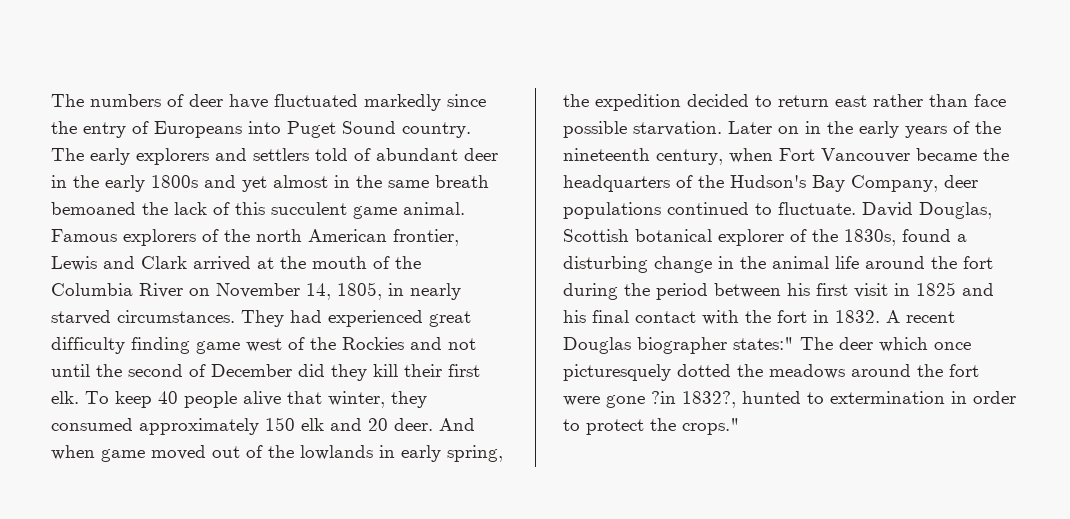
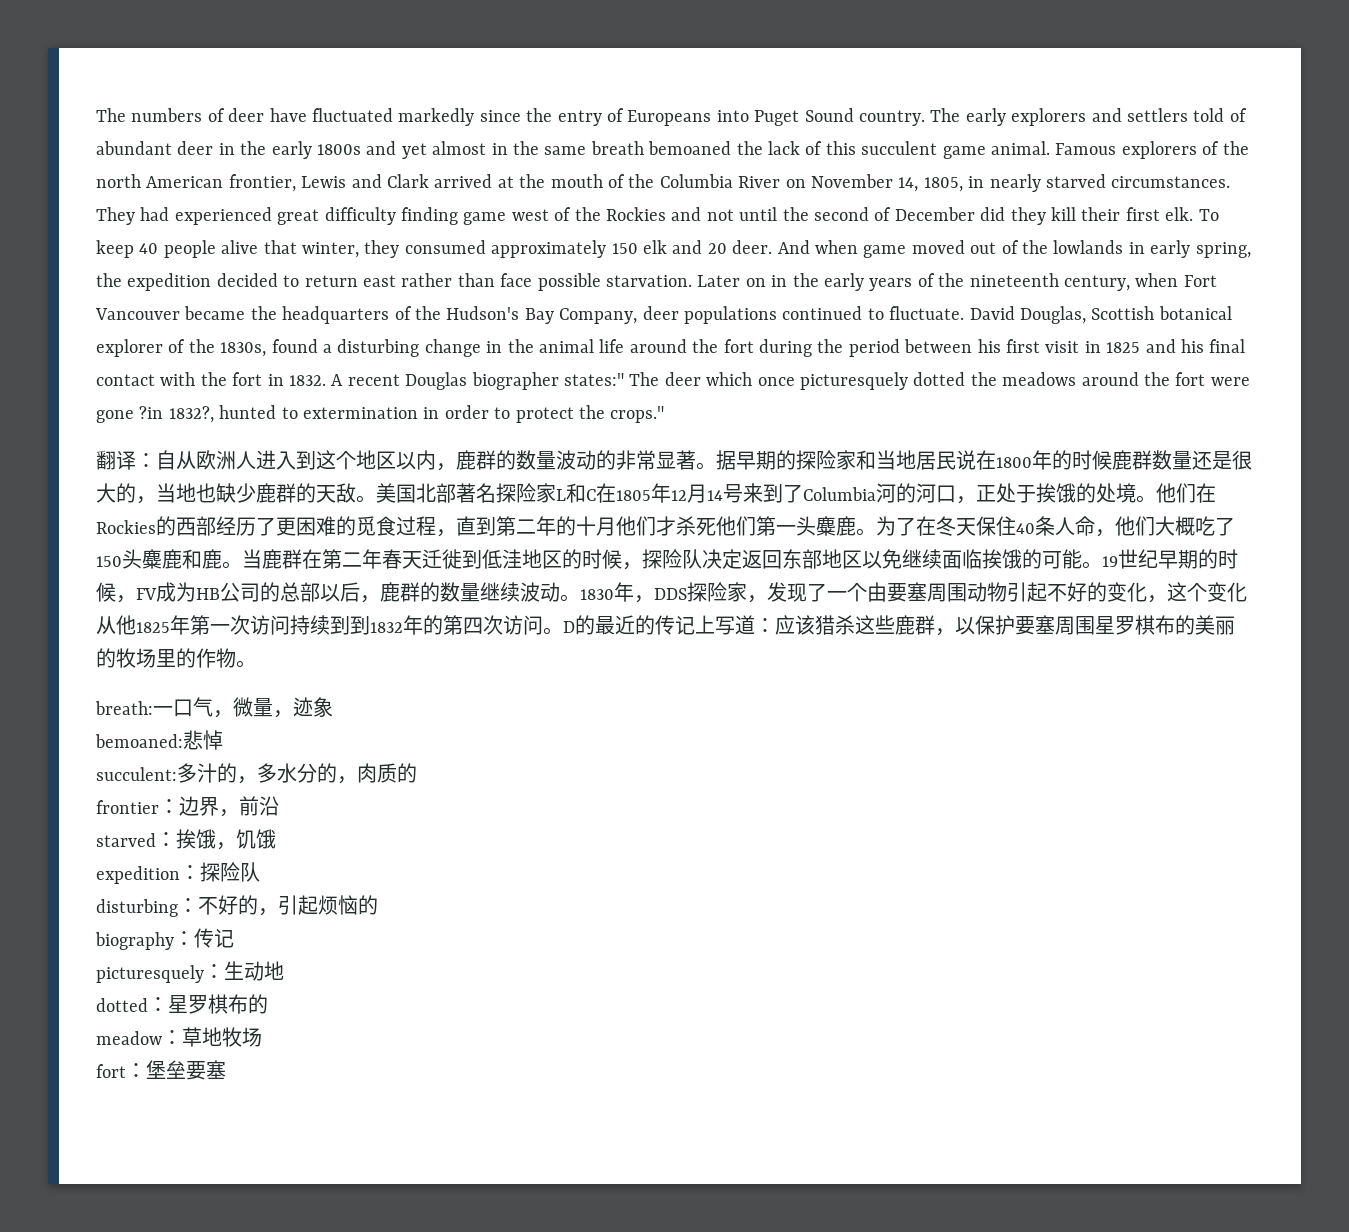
+ 翻译：自从欧洲人进入到这个地区以内，鹿群的数量波动的非常显著。据早期的探险家和当地居民说在1800年的时候鹿群数量还是很大的，当地也缺少鹿群的天敌。美国北部著名探险家L和C在1805年12月14号来到了Columbia河的河口，正处于挨饿的处境。他们在Rockies的西部经历了更困难的觅食过程，直到第二年的十月他们才杀死他们第一头麋鹿。为了在冬天保住40条人命，他们大概吃了150头麋鹿和鹿。当鹿群在第二年春天迁徙到低洼地区的时候，探险队决定返回东部地区以免继续面临挨饿的可能。19世纪早期的时候，FV成为HB公司的总部以后，鹿群的数量继续波动。1830年，DDS探险家，发现了一个由要塞周围动物引起不好的变化，这个变化从他1825年第一次访问持续到到1832年的第四次访问。D的最近的传记上写道：应该猎杀这些鹿群，以保护要塞周围星罗棋布的美丽的牧场里的作物。
+ breath:一口气，微量，迹象
+ bemoaned:悲悼
+ succulent:多汁的，多水分的，肉质的
+ frontier：边界，前沿
+ starved：挨饿，饥饿
+ expedition：探险队
+ disturbing：不好的，引起烦恼的
+ biography：传记
+ picturesquely：生动地
+ dotted：星罗棋布的
+ meadow：草地牧场
+ fort：堡垒要塞

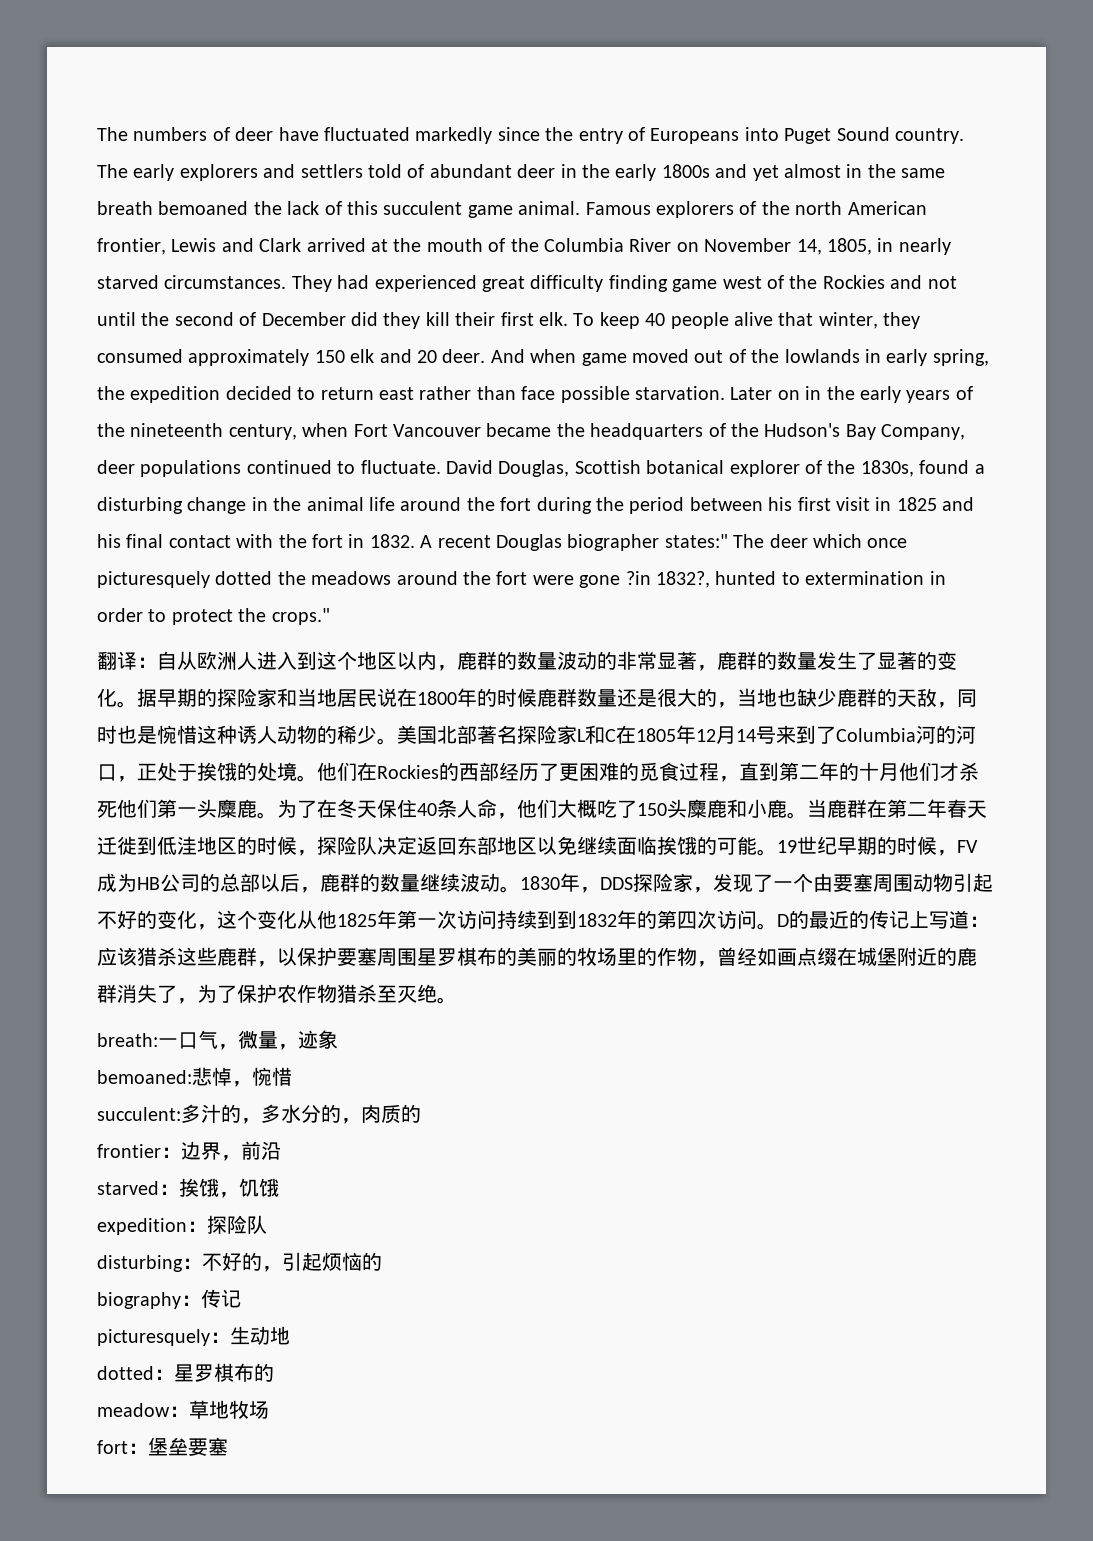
- 翻译：自从欧洲人进入到这个地区以内，鹿群的数量波动的非常显著。
+ 翻译：自从欧洲人进入到这个地区以内，鹿群的数量波动的非常显著，鹿群的数量发生了显著的变化。
- 据早期的探险家和当地居民说在1800年的时候鹿群数量还是很大的，当地也缺少鹿群的天敌。
+ 据早期的探险家和当地居民说在1800年的时候鹿群数量还是很大的，当地也缺少鹿群的天敌，同时也是惋惜这种诱人动物的稀少。
- 为了在冬天保住40条人命，他们大概吃了150头麋鹿和鹿。
+ 为了在冬天保住40条人命，他们大概吃了150头麋鹿和小鹿。
- D的最近的传记上写道：应该猎杀这些鹿群，以保护要塞周围星罗棋布的美丽的牧场里的作物。
+ D的最近的传记上写道：应该猎杀这些鹿群，以保护要塞周围星罗棋布的美丽的牧场里的作物，曾经如画点缀在城堡附近的鹿群消失了，为了保护农作物猎杀至灭绝。
- bemoaned:悲悼
+ bemoaned:悲悼，惋惜

